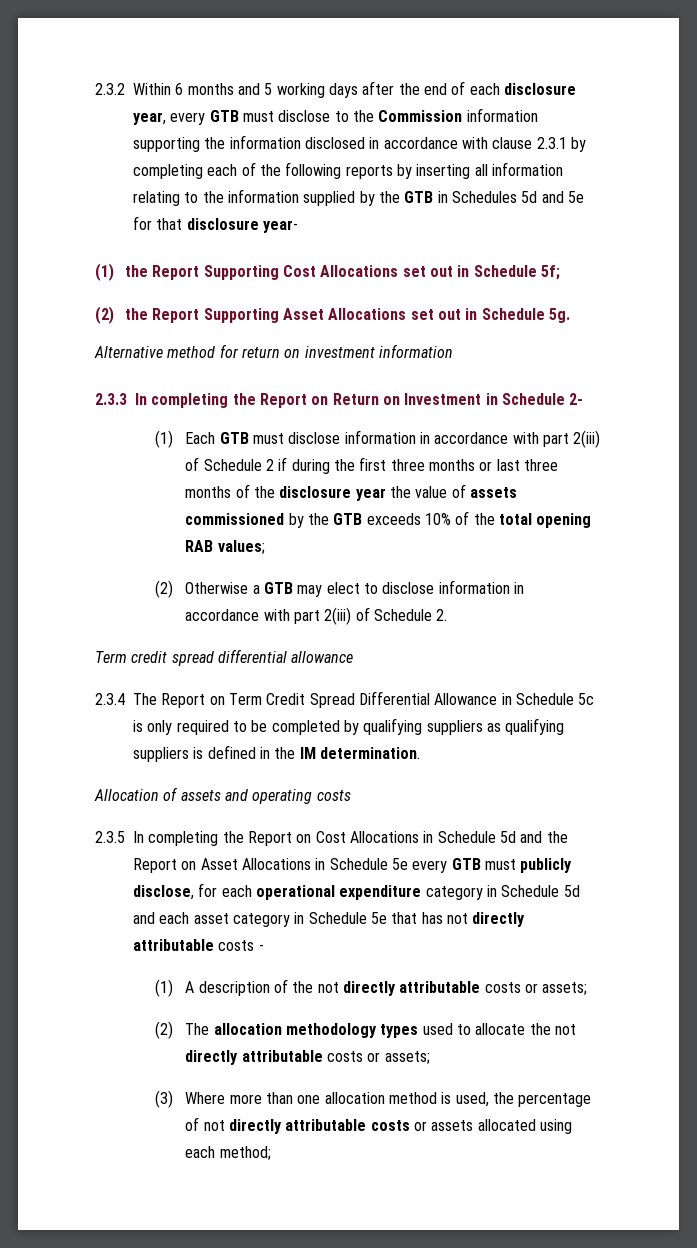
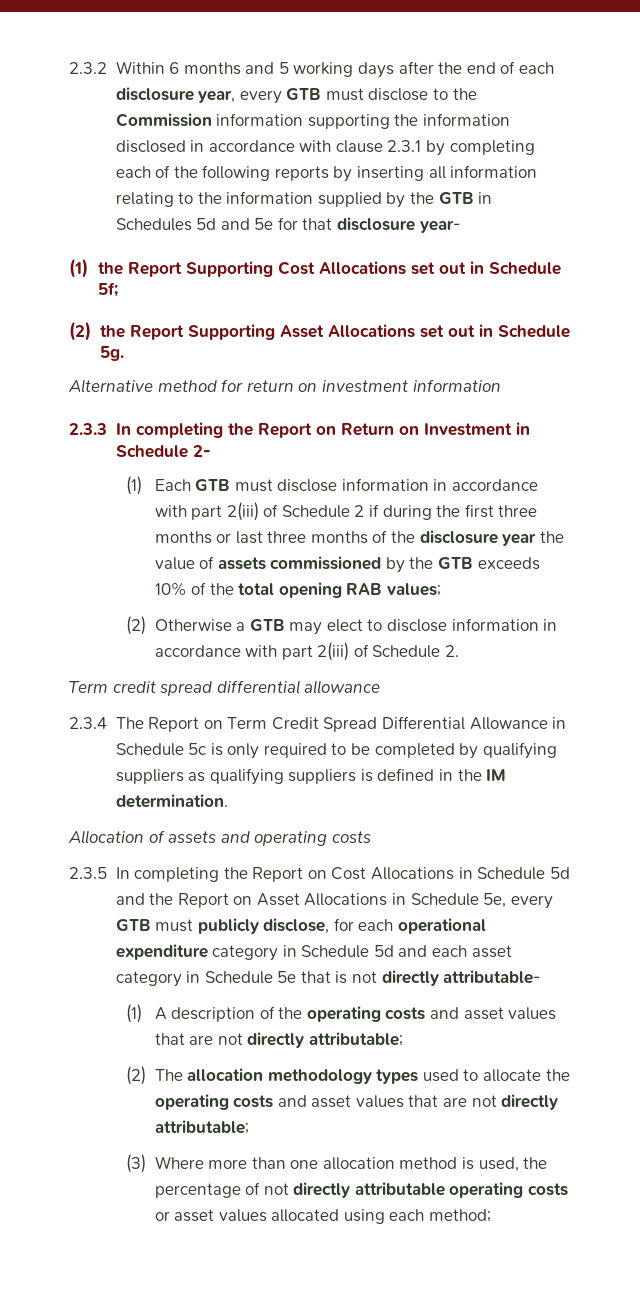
- 2.3.5 In completing the Report on Cost Allocations in Schedule 5d and the Report on Asset Allocations in Schedule 5e every GTB must publicly disclose, for each operational expenditure category in Schedule 5d and each asset category in Schedule 5e that has not directly attributable costs -
+ 2.3.5 In completing the Report on Cost Allocations in Schedule 5d and the Report on Asset Allocations in Schedule 5e, every GTB must publicly disclose, for each operational expenditure category in Schedule 5d and each asset category in Schedule 5e that is not directly attributable-
- (1) A description of the not directly attributable costs or assets;
+ (1) A description of the operating costs and asset values that are not directly attributable;
- (2) The allocation methodology types used to allocate the not directly attributable costs or assets;
+ (2) The allocation methodology types used to allocate the operating costs and asset values that are not directly attributable;
- (3) Where more than one allocation method is used, the percentage of not directly attributable costs or assets allocated using each method;
+ (3) Where more than one allocation method is used, the percentage of not directly attributable operating costs or asset values allocated using each method;

